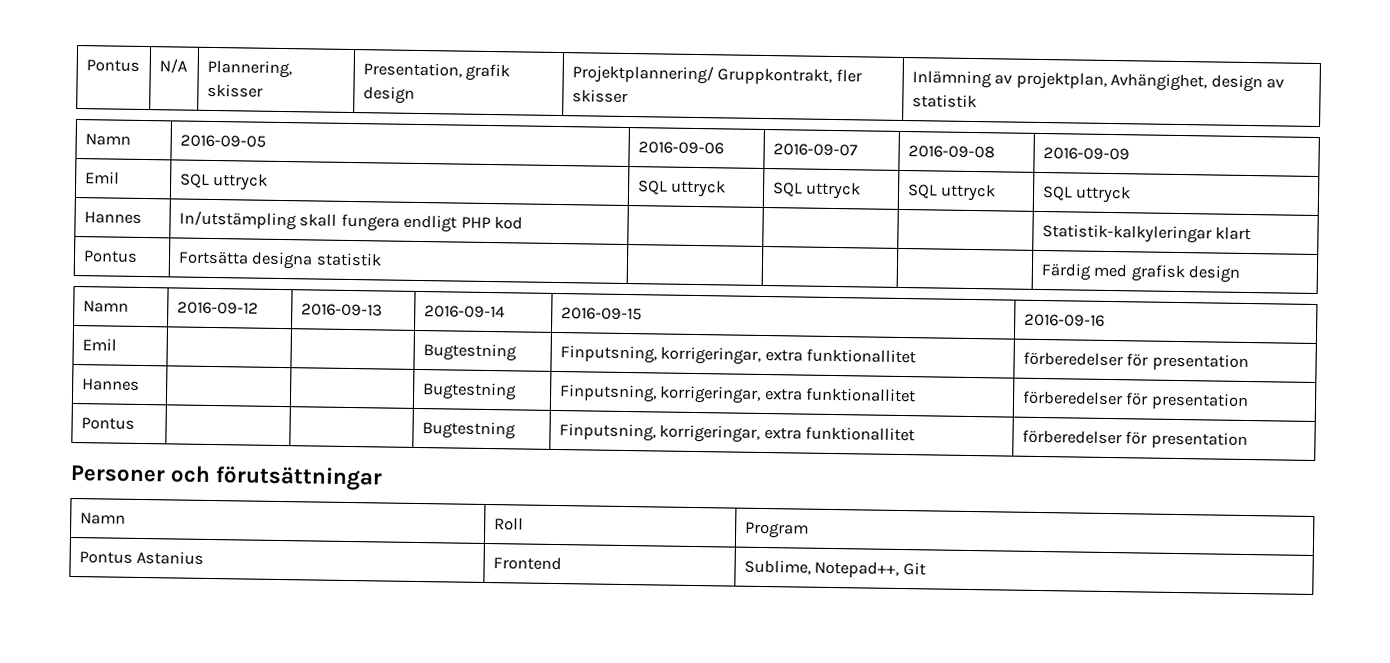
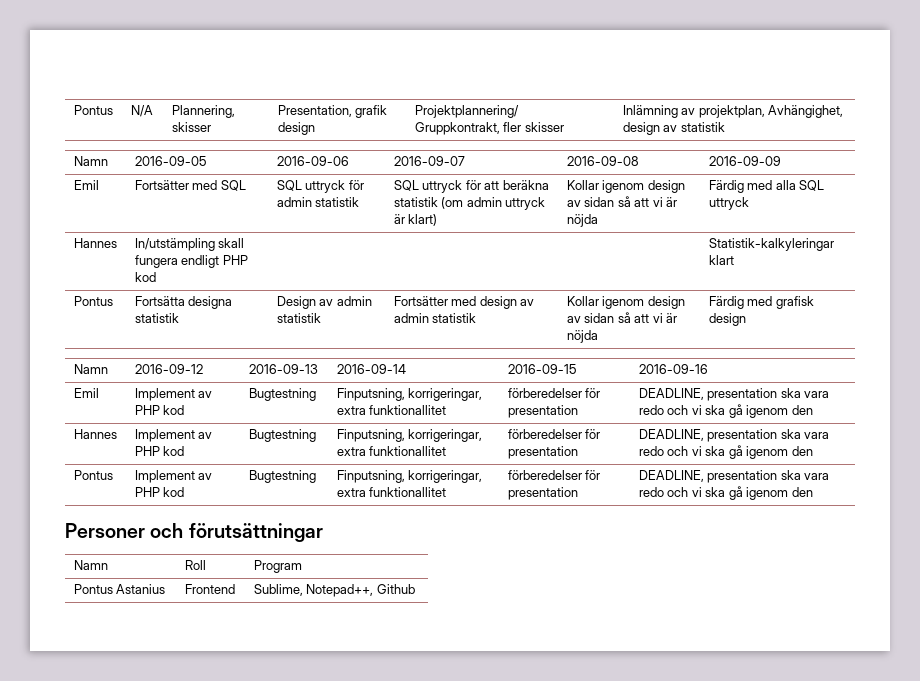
- Emil | SQL uttryck | SQL uttryck | SQL uttryck | SQL uttryck | SQL uttryck
+ Emil | Fortsätter med SQL | SQL uttryck för admin statistik | SQL uttryck för att beräkna statistik (om admin uttryck är klart) | Kollar igenom design av sidan så att vi är nöjda | Färdig med alla SQL uttryck
- Pontus | Fortsätta designa statistik | | | | Färdig med grafisk design
+ Pontus | Fortsätta designa statistik | Design av admin statistik | Fortsätter med design av admin statistik | Kollar igenom design av sidan så att vi är nöjda | Färdig med grafisk design
- Emil | | | Bugtestning | Finputsning, korrigeringar, extra funktionallitet | förberedelser för presentation
- Hannes | | | Bugtestning | Finputsning, korrigeringar, extra funktionallitet | förberedelser för presentation
- Pontus | | | Bugtestning | Finputsning, korrigeringar, extra funktionallitet | förberedelser för presentation
+ Emil | Implement av PHP kod | Bugtestning | Finputsning, korrigeringar, extra funktionallitet | förberedelser för presentation | DEADLINE, presentation ska vara redo och vi ska gå igenom den
+ Hannes | Implement av PHP kod | Bugtestning | Finputsning, korrigeringar, extra funktionallitet | förberedelser för presentation | DEADLINE, presentation ska vara redo och vi ska gå igenom den
+ Pontus | Implement av PHP kod | Bugtestning | Finputsning, korrigeringar, extra funktionallitet | förberedelser för presentation | DEADLINE, presentation ska vara redo och vi ska gå igenom den
- Pontus Astanius | Frontend | Sublime, Notepad++, Git
+ Pontus Astanius | Frontend | Sublime, Notepad++, Github

